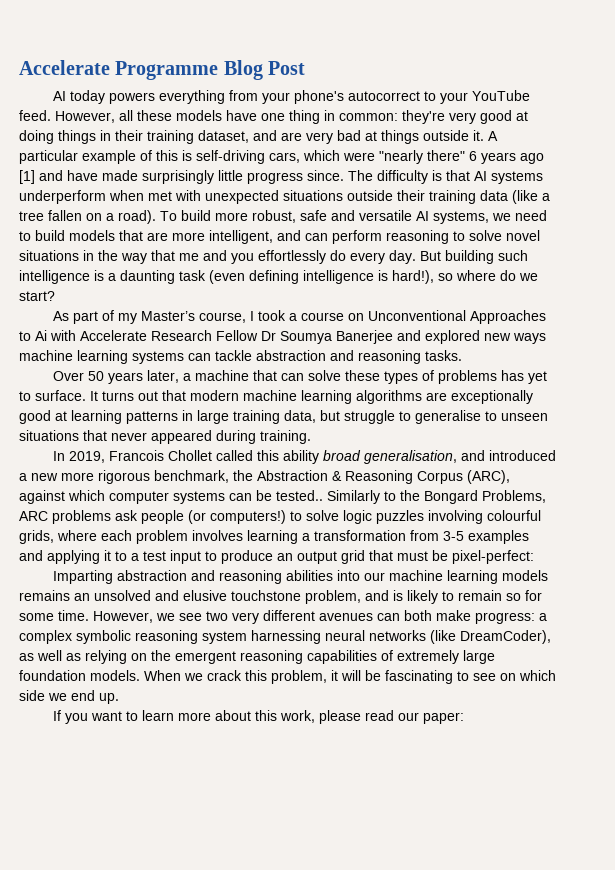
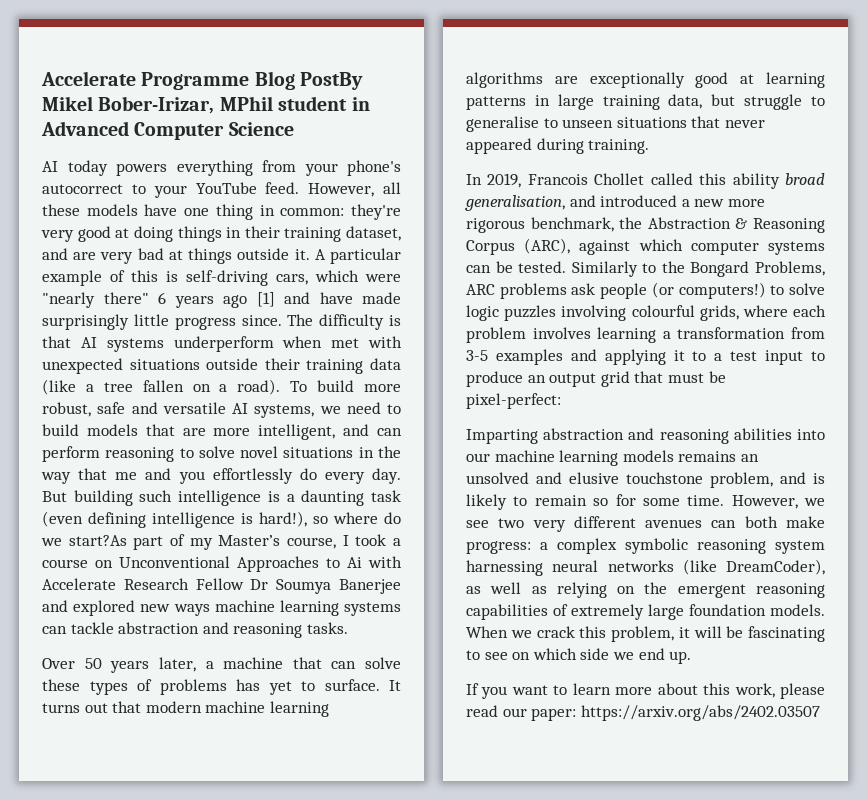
- Accelerate Programme Blog Post
+ Accelerate Programme Blog PostBy Mikel Bober-Irizar, MPhil student in Advanced Computer Science
- But building such intelligence is a daunting task (even defining intelligence is hard!), so where do we start?
- As part of my Master’s course, I took a course on Unconventional Approaches to Ai with Accelerate Research Fellow Dr Soumya Banerjee and explored new ways machine learning systems can tackle abstraction and reasoning tasks.
+ But building such intelligence is a daunting task (even defining intelligence is hard!), so where do we start?As part of my Master’s course, I took a course on Unconventional Approaches to Ai with Accelerate Research Fellow Dr Soumya Banerjee and explored new ways machine learning systems can tackle abstraction and reasoning tasks.
- In 2019, Francois Chollet called this ability broad generalisation, and introduced a new more rigorous benchmark, the Abstraction & Reasoning Corpus (ARC), against which computer systems can be tested..
+ In 2019, Francois Chollet called this ability broad generalisation, and introduced a new more rigorous benchmark, the Abstraction & Reasoning Corpus (ARC), against which computer systems can be tested.
- If you want to learn more about this work, please read our paper:
+ If you want to learn more about this work, please read our paper: https://arxiv.org/abs/2402.03507

